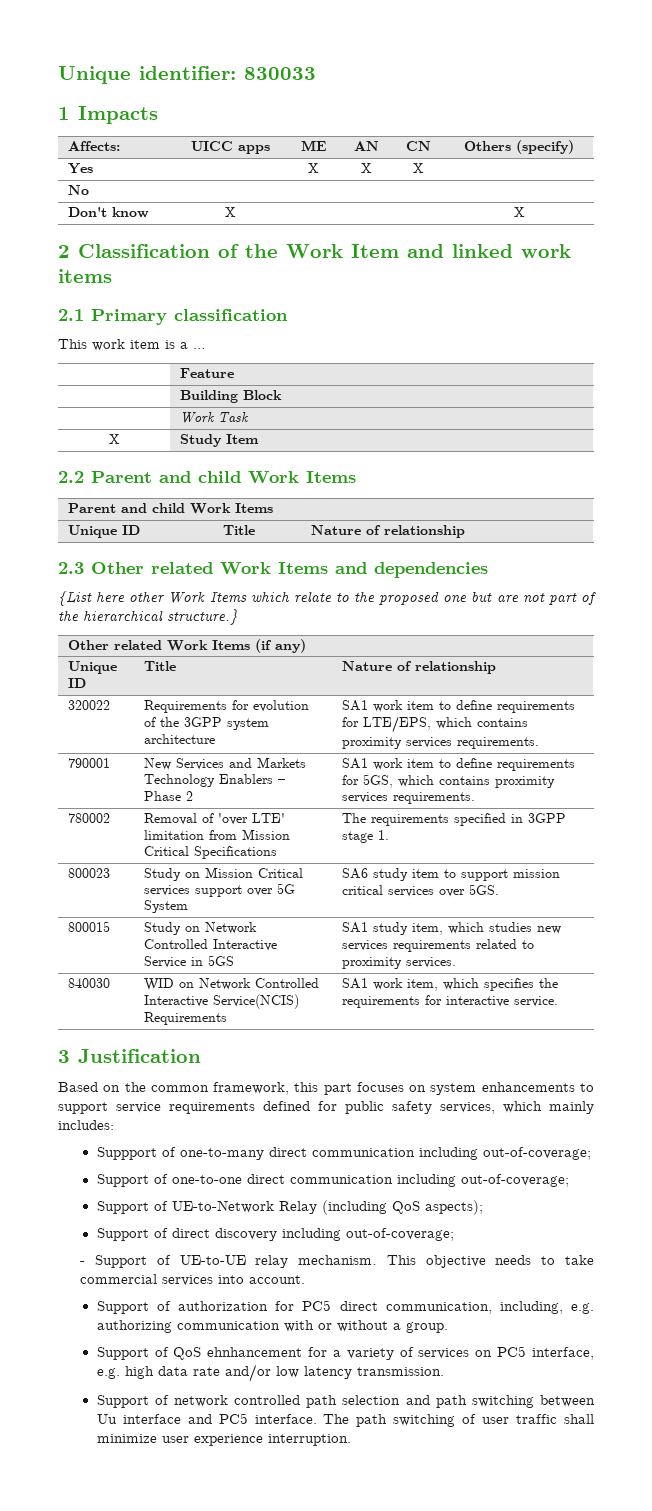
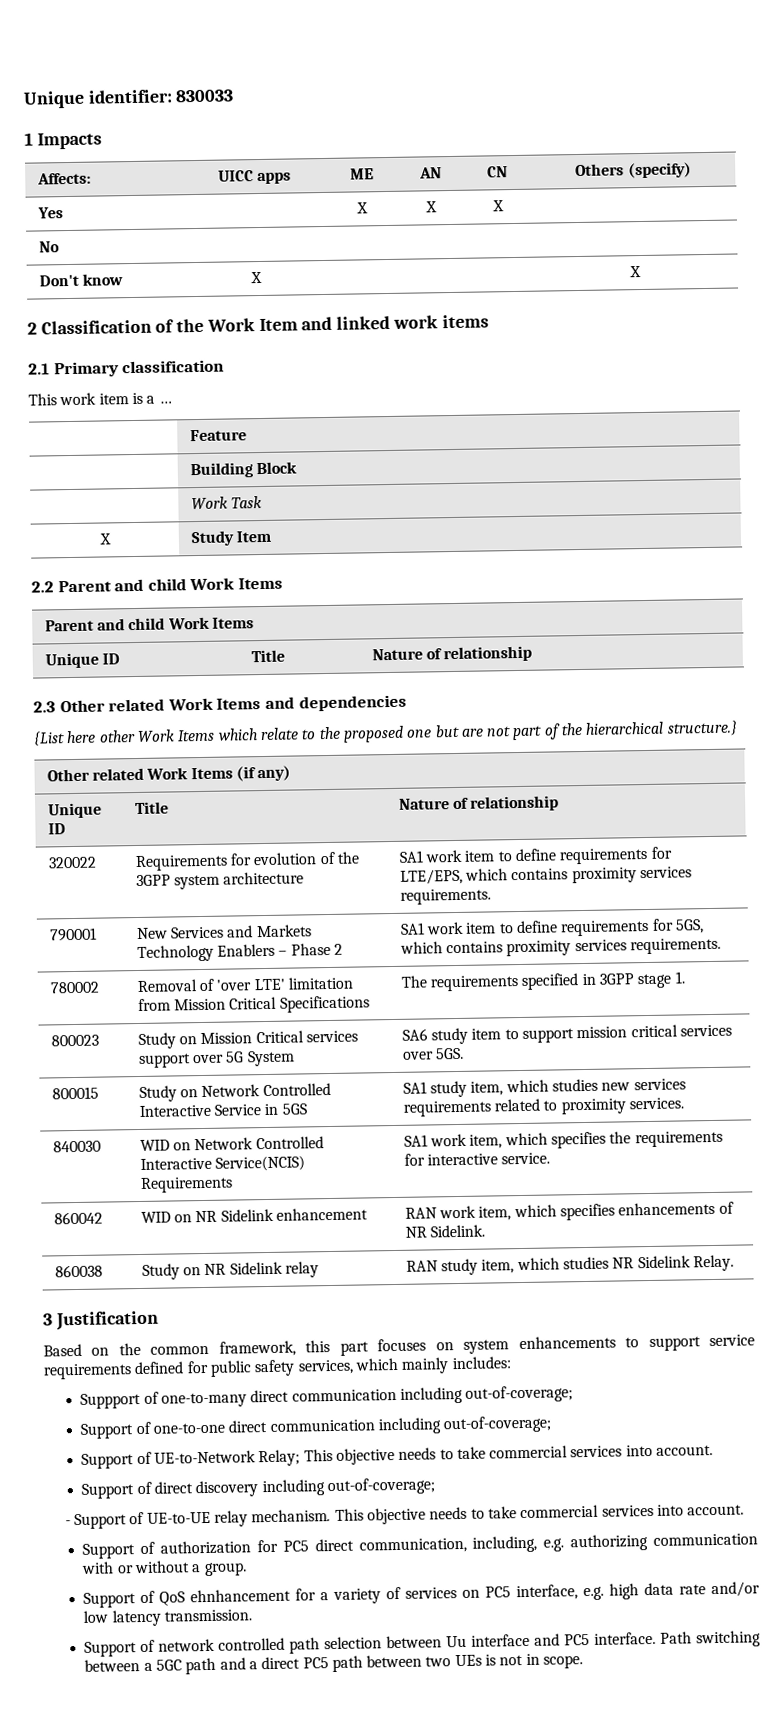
+ 860042 | WID on NR Sidelink enhancement | RAN work item, which specifies enhancements of NR Sidelink.
+ 860038 | Study on NR Sidelink relay | RAN study item, which studies NR Sidelink Relay.
- Support of UE-to-Network Relay (including QoS aspects);
+ Support of UE-to-Network Relay; This objective needs to take commercial services into account.
- Support of network controlled path selection and path switching between Uu interface and PC5 interface.
+ Support of network controlled path selection between Uu interface and PC5 interface.
- The path switching of user traffic shall minimize user experience interruption.
+ Path switching between a 5GC path and a direct PC5 path between two UEs is not in scope.

